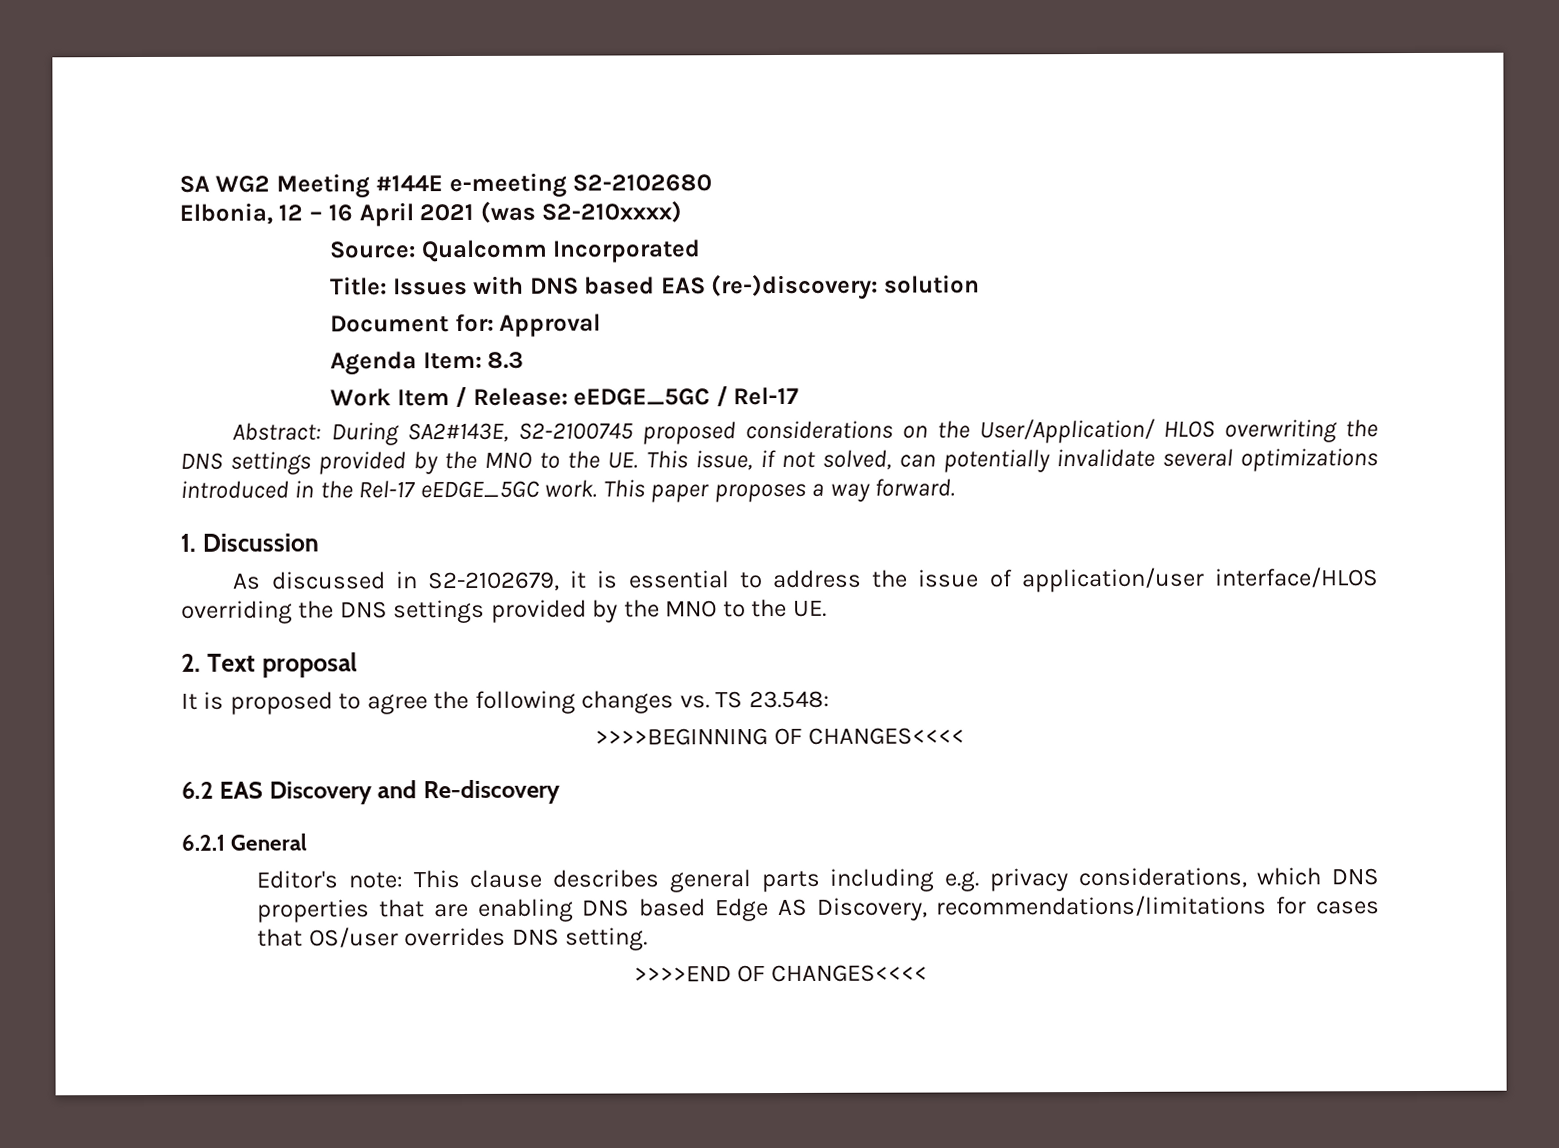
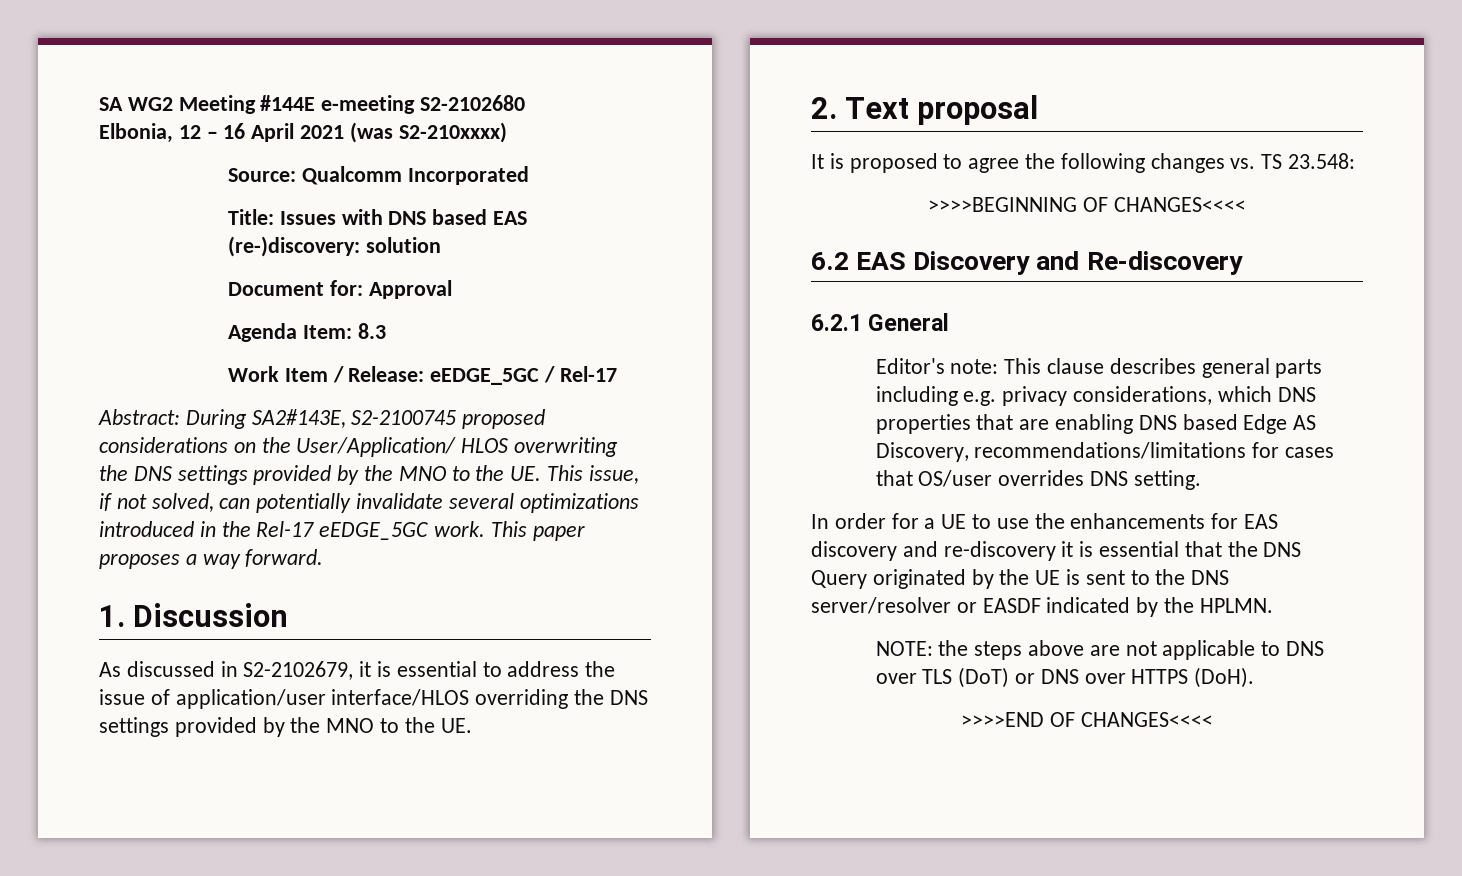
+ In order for a UE to use the enhancements for EAS discovery and re-discovery it is essential that the DNS Query originated by the UE is sent to the DNS server/resolver or EASDF indicated by the HPLMN.
+ NOTE: the steps above are not applicable to DNS over TLS (DoT) or DNS over HTTPS (DoH).

